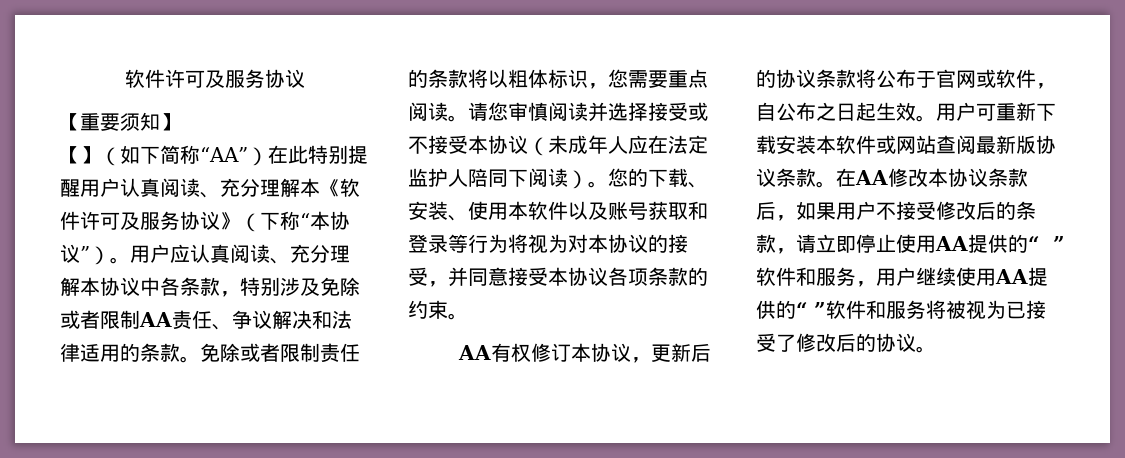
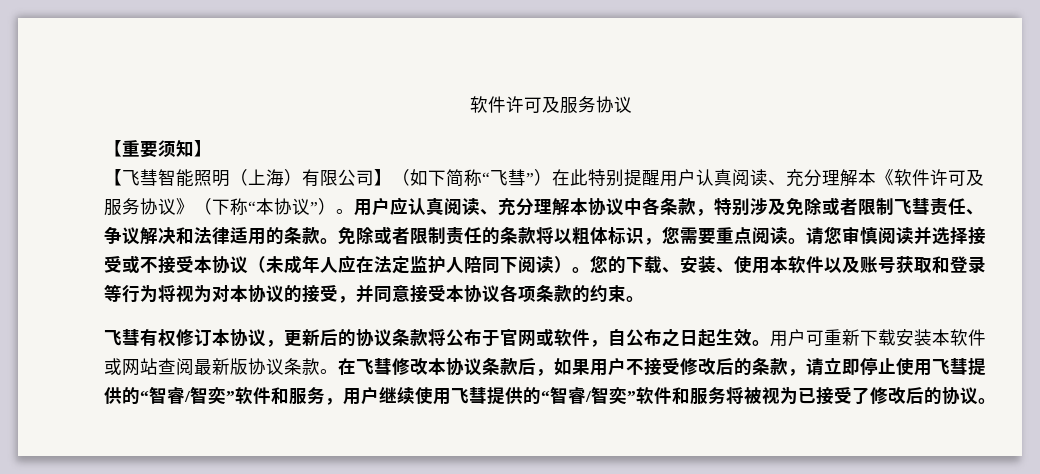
- 【】（如下简称“AA”）在此特别提醒用户认真阅读、充分理解本《软件许可及服务协议》（下称“本协议”）。
+ 【飞彗智能照明（上海）有限公司】（如下简称“飞彗”）在此特别提醒用户认真阅读、充分理解本《软件许可及服务协议》（下称“本协议”）。
- 用户应认真阅读、充分理解本协议中各条款，特别涉及免除或者限制AA责任、争议解决和法律适用的条款。
+ 用户应认真阅读、充分理解本协议中各条款，特别涉及免除或者限制飞彗责任、争议解决和法律适用的条款。
- AA有权修订本协议，更新后的协议条款将公布于官网或软件，自公布之日起生效。
+ 飞彗有权修订本协议，更新后的协议条款将公布于官网或软件，自公布之日起生效。
- 在AA修改本协议条款后，如果用户不接受修改后的条款，请立即停止使用AA提供的“ ”软件和服务，用户继续使用AA提供的“ ”软件和服务将被视为已接受了修改后的协议。
+ 在飞彗修改本协议条款后，如果用户不接受修改后的条款，请立即停止使用飞彗提供的“智睿/智奕”软件和服务，用户继续使用飞彗提供的“智睿/智奕”软件和服务将被视为已接受了修改后的协议。

